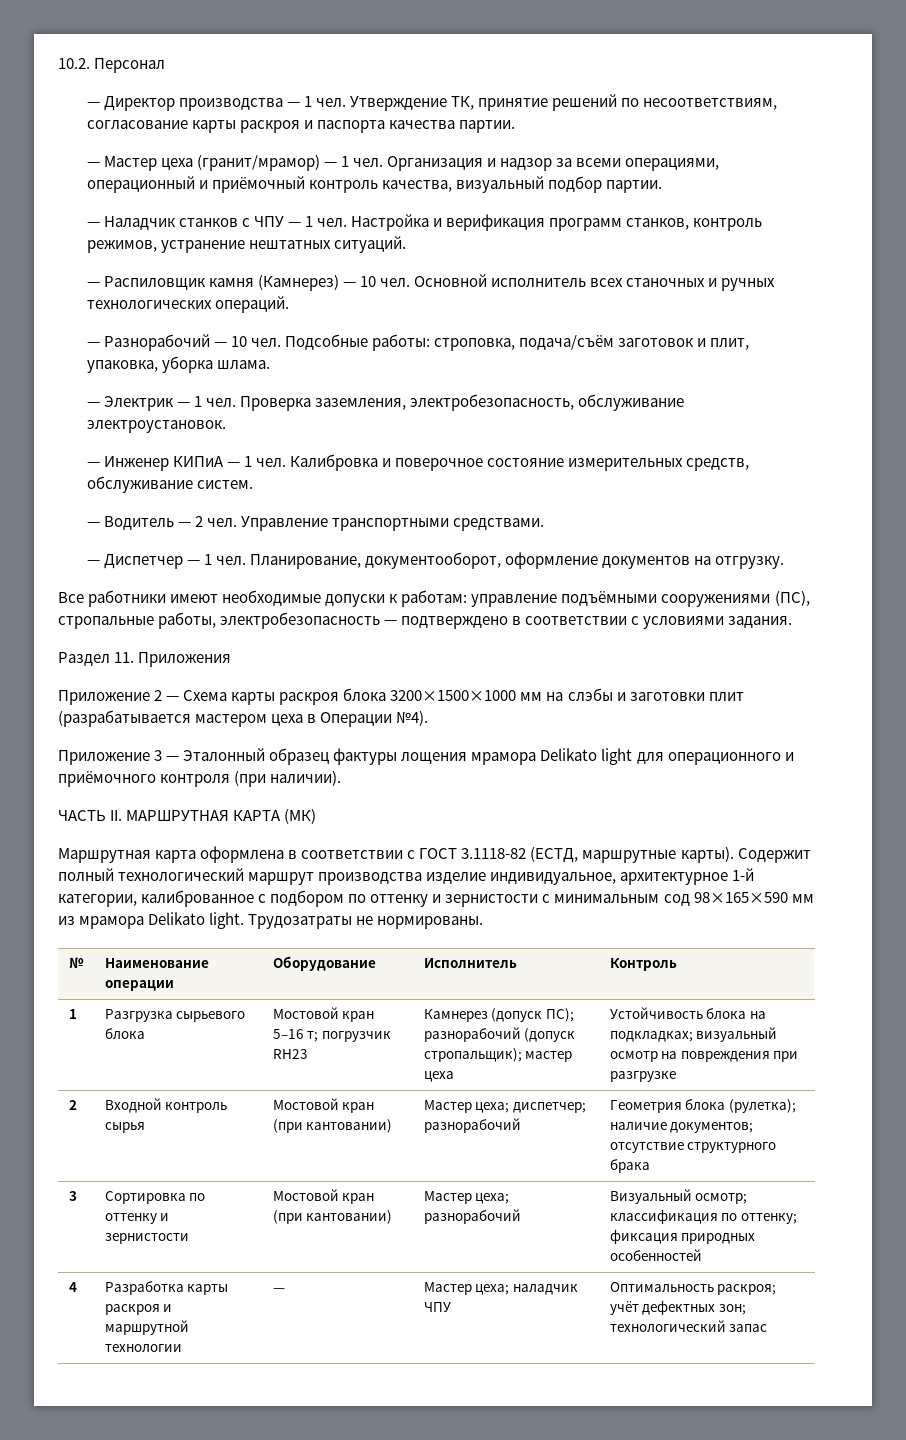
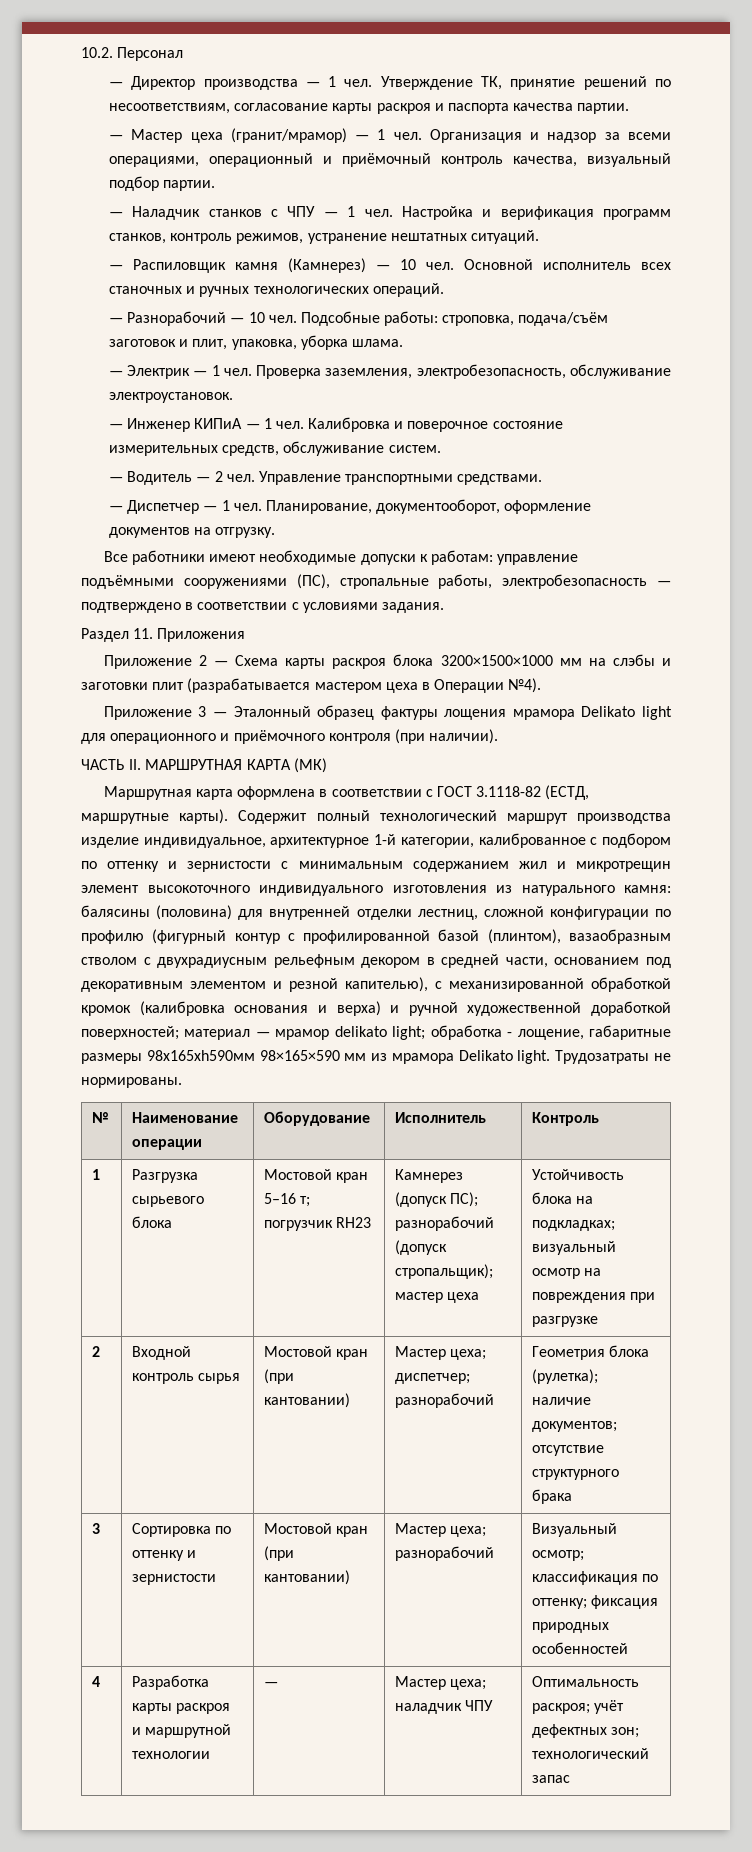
- Содержит полный технологический маршрут производства изделие индивидуальное, архитектурное 1-й категории, калиброванное с подбором по оттенку и зернистости с минимальным сод 98×165×590 мм из мрамора Delikato light.
+ Содержит полный технологический маршрут производства изделие индивидуальное, архитектурное 1-й категории, калиброванное с подбором по оттенку и зернистости с минимальным содержанием жил и микротрещин элемент высокоточного индивидуального изготовления из натурального камня: балясины (половина) для внутренней отделки лестниц, сложной конфигурации по профилю (фигурный контур с профилированной базой (плинтом), вазаобразным стволом с двухрадиусным рельефным декором в средней части, основанием под декоративным элементом и резной капителью), с механизированной обработкой кромок (калибровка основания и верха) и ручной художественной доработкой поверхностей; материал — мрамор delikato light; обработка - лощение, габаритные размеры 98х165хh590мм 98×165×590 мм из мрамора Delikato light.

